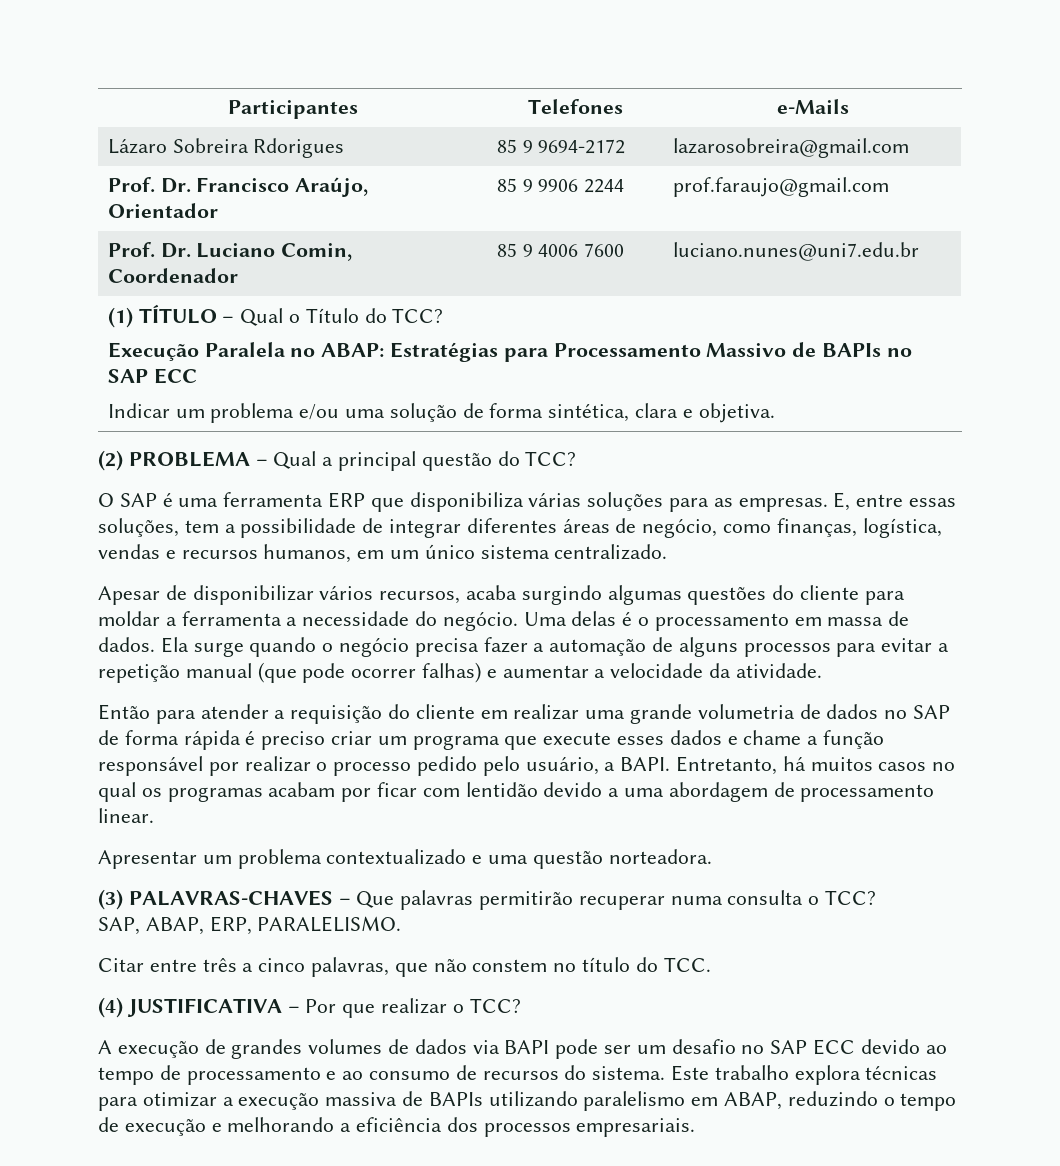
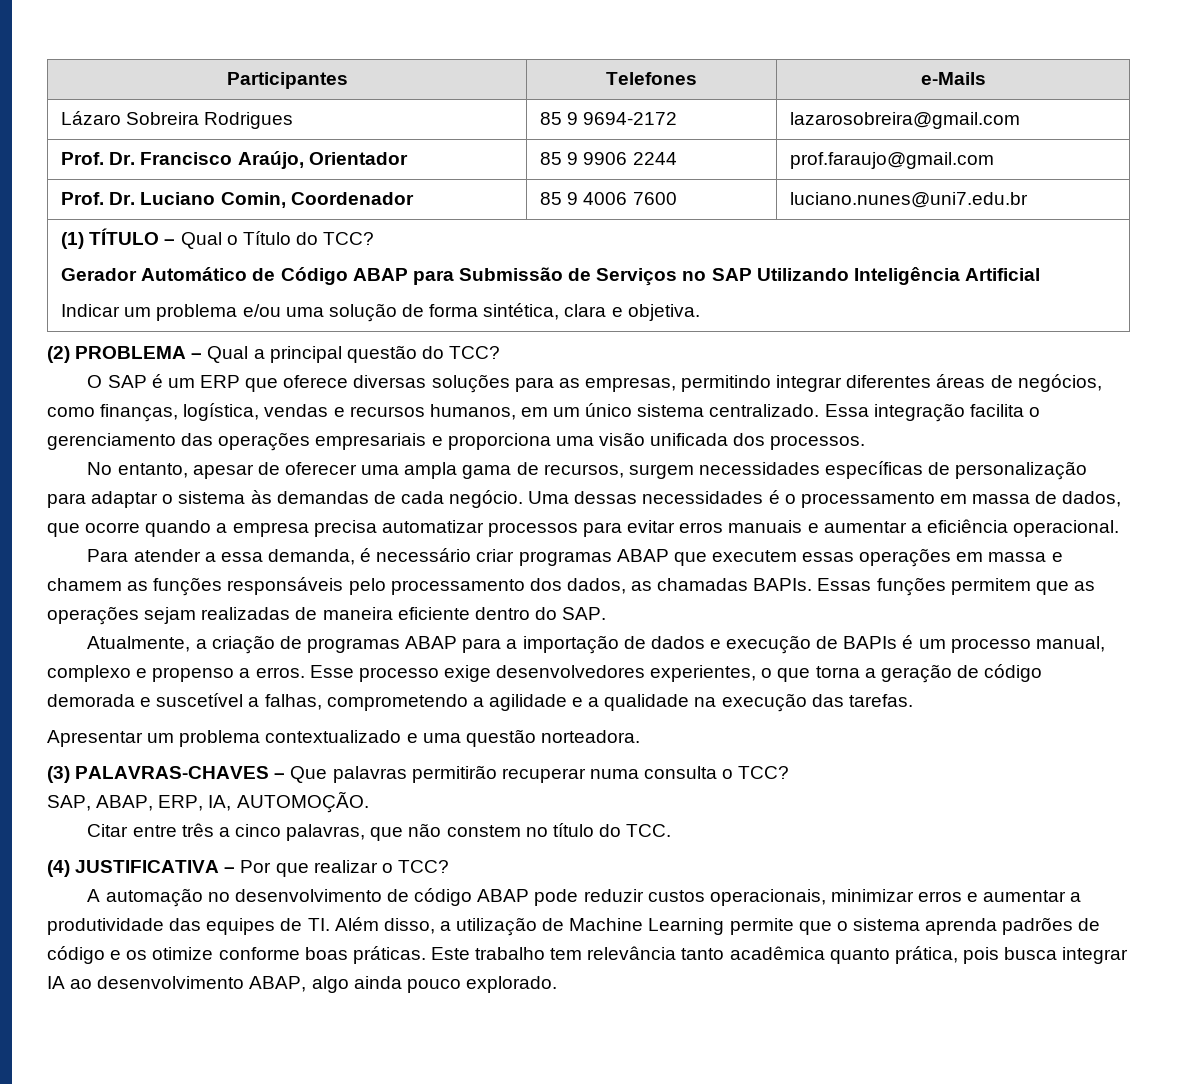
- Lázaro Sobreira Rdorigues | 85 9 9694-2172 | lazarosobreira@gmail.com
+ Lázaro Sobreira Rodrigues | 85 9 9694-2172 | lazarosobreira@gmail.com
  (1) TÍTULO – Qual o Título do TCC?
- Execução Paralela no ABAP: Estratégias para Processamento Massivo de BAPIs no SAP ECC
+ Gerador Automático de Código ABAP para Submissão de Serviços no SAP Utilizando Inteligência Artificial
- O SAP é uma ferramenta ERP que disponibiliza várias soluções para as empresas. E, entre essas soluções, tem a possibilidade de integrar diferentes áreas de negócio, como finanças, logística, vendas e recursos humanos, em um único sistema centralizado.
- Apesar de disponibilizar vários recursos, acaba surgindo algumas questões do cliente para moldar a ferramenta a necessidade do negócio. Uma delas é o processamento em massa de dados. Ela surge quando o negócio precisa fazer a automação de alguns processos para evitar a repetição manual (que pode ocorrer falhas) e aumentar a velocidade da atividade.
- Então para atender a requisição do cliente em realizar uma grande volumetria de dados no SAP de forma rápida é preciso criar um programa que execute esses dados e chame a função responsável por realizar o processo pedido pelo usuário, a BAPI. Entretanto, há muitos casos no qual os programas acabam por ficar com lentidão devido a uma abordagem de processamento linear.
+ O SAP é um ERP que oferece diversas soluções para as empresas, permitindo integrar diferentes áreas de negócios, como finanças, logística, vendas e recursos humanos, em um único sistema centralizado. Essa integração facilita o gerenciamento das operações empresariais e proporciona uma visão unificada dos processos.
+ No entanto, apesar de oferecer uma ampla gama de recursos, surgem necessidades específicas de personalização para adaptar o sistema às demandas de cada negócio. Uma dessas necessidades é o processamento em massa de dados, que ocorre quando a empresa precisa automatizar processos para evitar erros manuais e aumentar a eficiência operacional.
+ Para atender a essa demanda, é necessário criar programas ABAP que executem essas operações em massa e chamem as funções responsáveis pelo processamento dos dados, as chamadas BAPIs. Essas funções permitem que as operações sejam realizadas de maneira eficiente dentro do SAP.
+ Atualmente, a criação de programas ABAP para a importação de dados e execução de BAPIs é um processo manual, complexo e propenso a erros. Esse processo exige desenvolvedores experientes, o que torna a geração de código demorada e suscetível a falhas, comprometendo a agilidade e a qualidade na execução das tarefas.
- SAP, ABAP, ERP, PARALELISMO.
+ SAP, ABAP, ERP, IA, AUTOMOÇÃO.
- A execução de grandes volumes de dados via BAPI pode ser um desafio no SAP ECC devido ao tempo de processamento e ao consumo de recursos do sistema. Este trabalho explora técnicas para otimizar a execução massiva de BAPIs utilizando paralelismo em ABAP, reduzindo o tempo de execução e melhorando a eficiência dos processos empresariais.
+ A automação no desenvolvimento de código ABAP pode reduzir custos operacionais, minimizar erros e aumentar a produtividade das equipes de TI. Além disso, a utilização de Machine Learning permite que o sistema aprenda padrões de código e os otimize conforme boas práticas. Este trabalho tem relevância tanto acadêmica quanto prática, pois busca integrar IA ao desenvolvimento ABAP, algo ainda pouco explorado.

